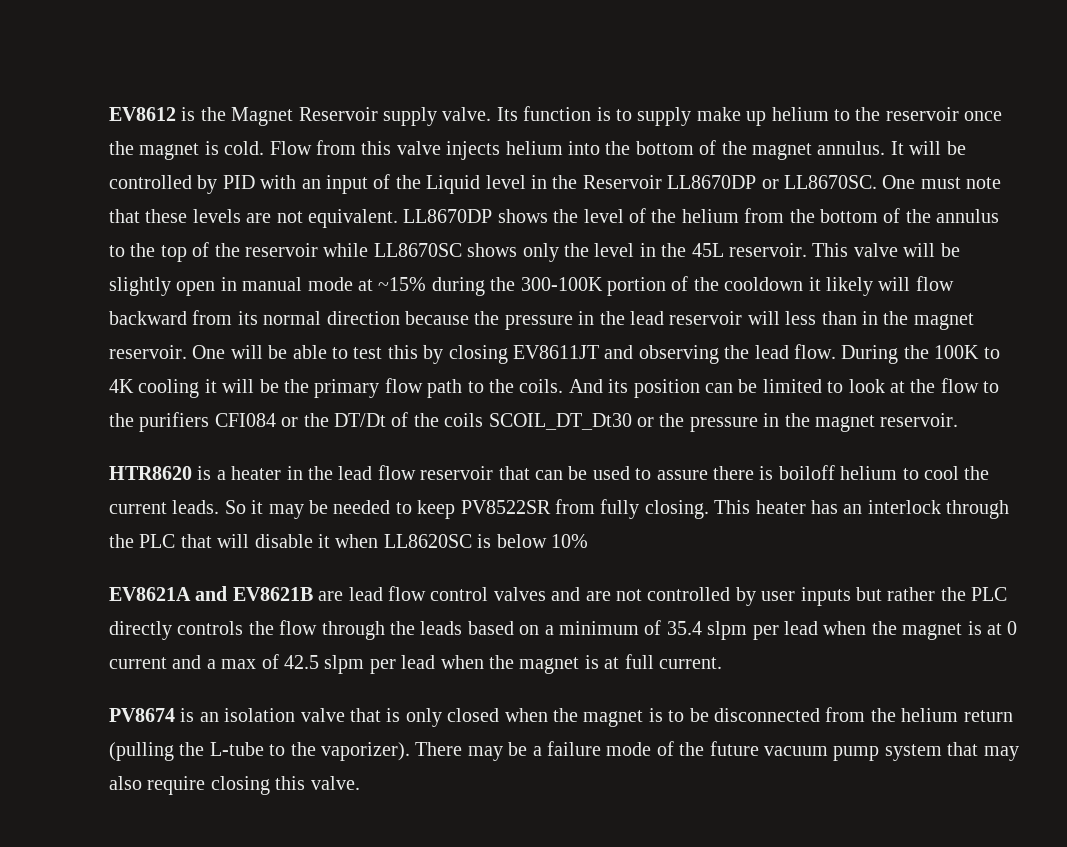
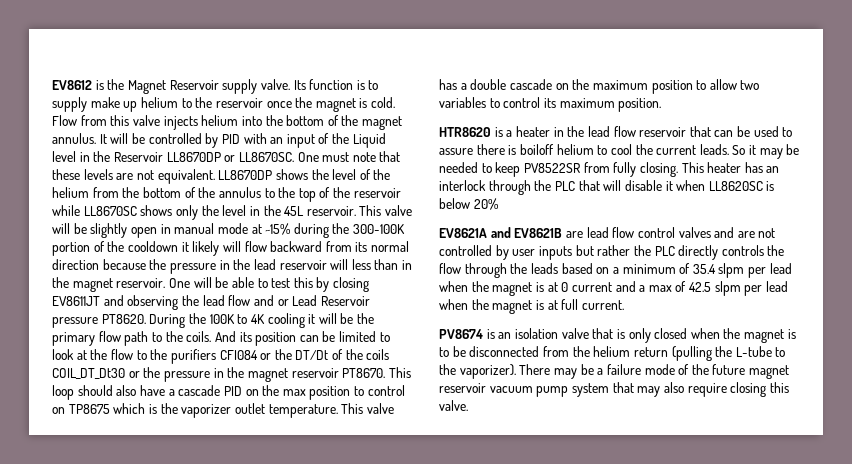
- One will be able to test this by closing EV8611JT and observing the lead flow.
+ One will be able to test this by closing EV8611JT and observing the lead flow and or Lead Reservoir pressure PT8620.
- And its position can be limited to look at the flow to the purifiers CFI084 or the DT/Dt of the coils SCOIL_DT_Dt30 or the pressure in the magnet reservoir.
+ And its position can be limited to look at the flow to the purifiers CFI084 or the DT/Dt of the coils COIL_DT_Dt30 or the pressure in the magnet reservoir PT8670. This loop should also have a cascade PID on the max position to control on TP8675 which is the vaporizer outlet temperature. This valve has a double cascade on the maximum position to allow two variables to control its maximum position.
- This heater has an interlock through the PLC that will disable it when LL8620SC is below 10%
+ This heater has an interlock through the PLC that will disable it when LL8620SC is below 20%
- There may be a failure mode of the future vacuum pump system that may also require closing this valve.
+ There may be a failure mode of the future magnet reservoir vacuum pump system that may also require closing this valve.

